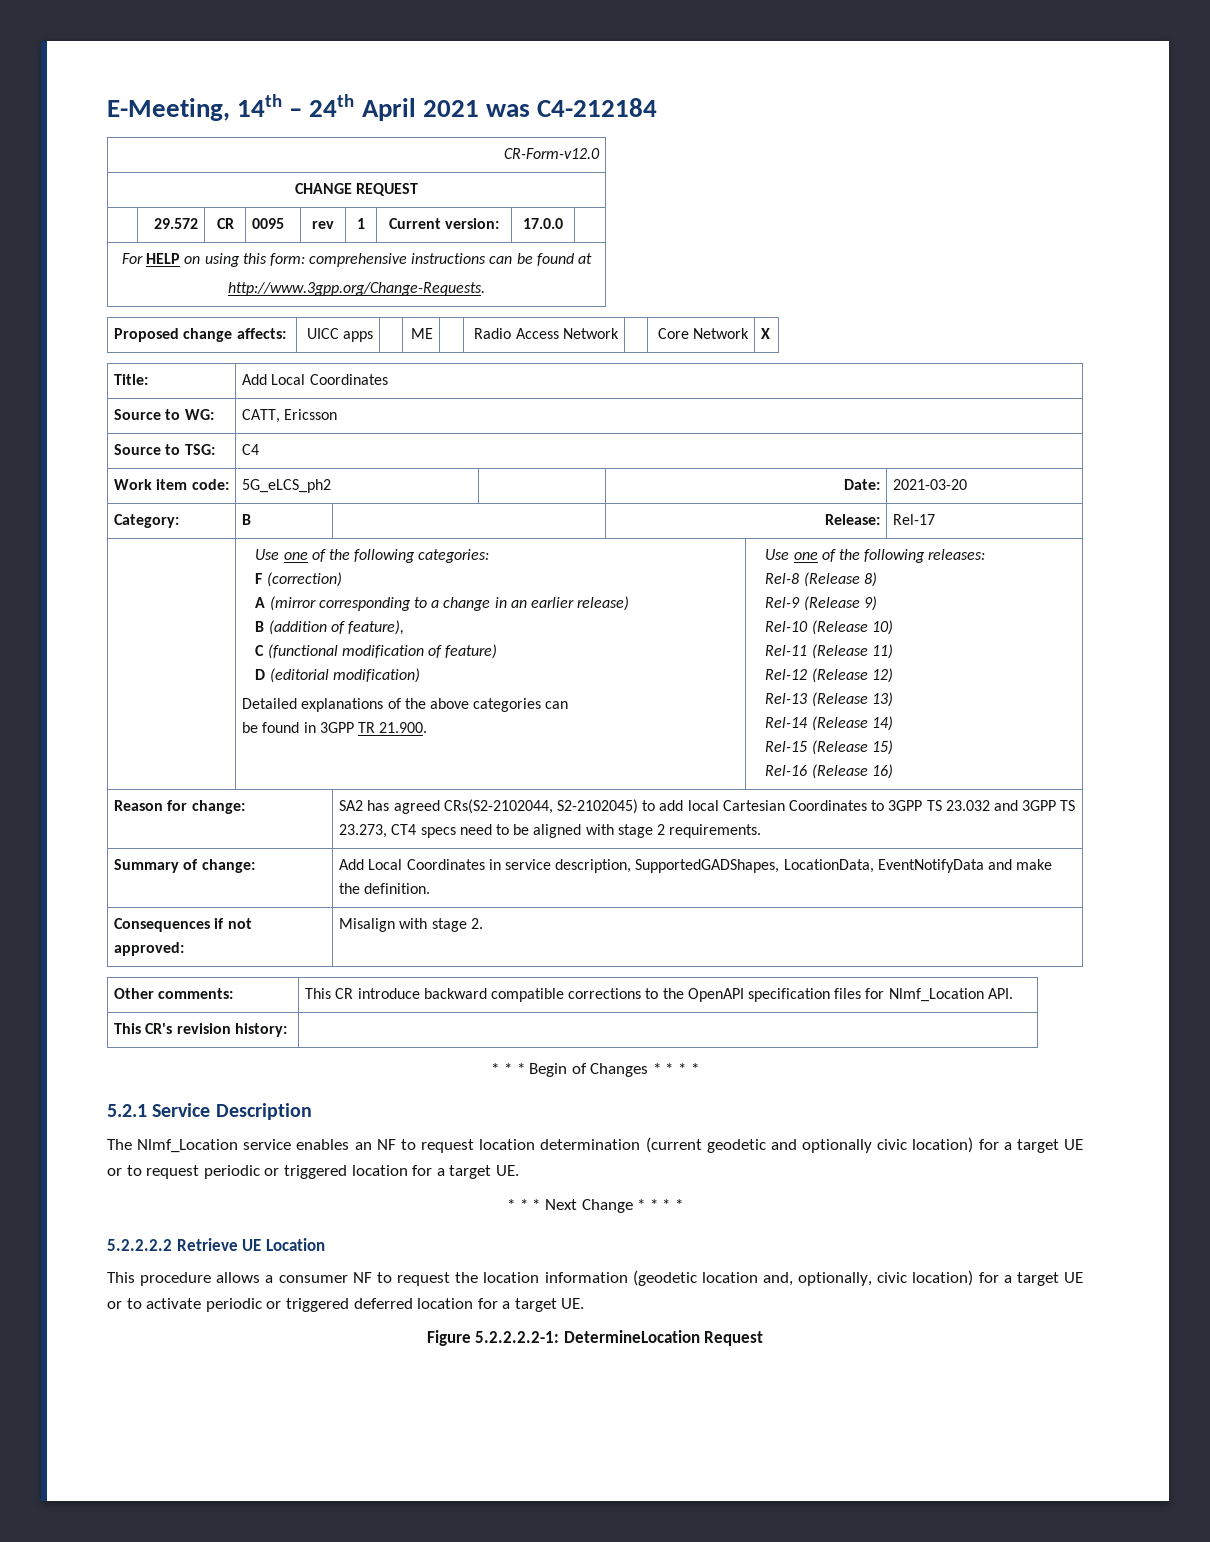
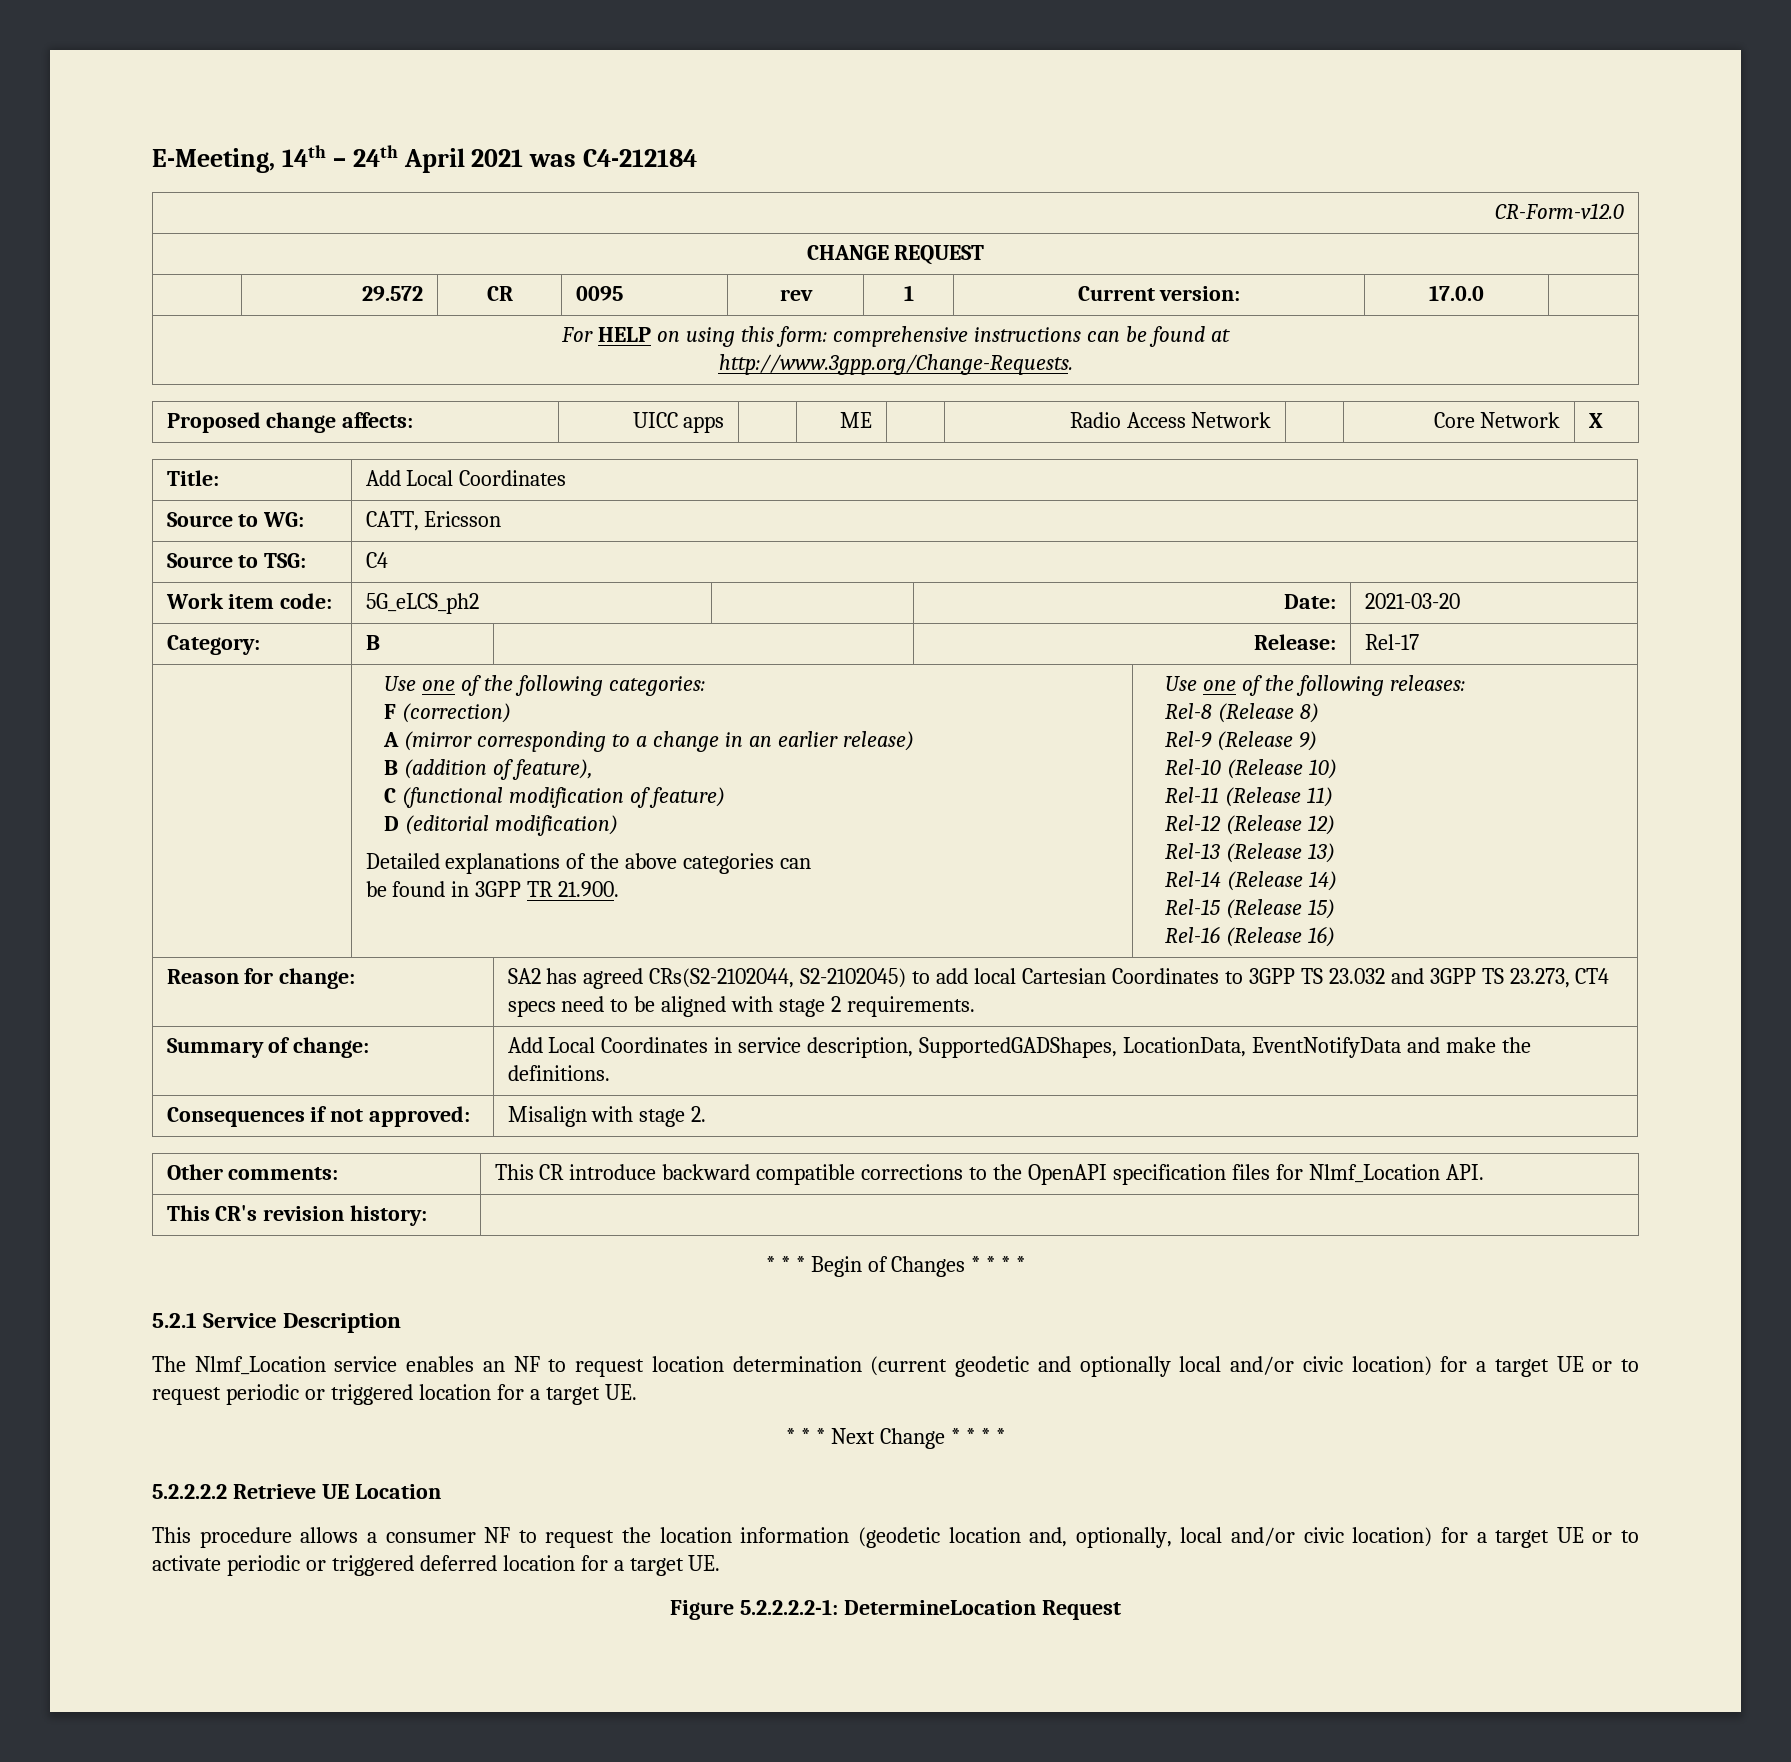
- Summary of change: | Add Local Coordinates in service description, SupportedGADShapes, LocationData, EventNotifyData and make the definition.
+ Summary of change: | Add Local Coordinates in service description, SupportedGADShapes, LocationData, EventNotifyData and make the definitions.
- The Nlmf_Location service enables an NF to request location determination (current geodetic and optionally civic location) for a target UE or to request periodic or triggered location for a target UE.
+ The Nlmf_Location service enables an NF to request location determination (current geodetic and optionally local and/or civic location) for a target UE or to request periodic or triggered location for a target UE.
- This procedure allows a consumer NF to request the location information (geodetic location and, optionally, civic location) for a target UE or to activate periodic or triggered deferred location for a target UE.
+ This procedure allows a consumer NF to request the location information (geodetic location and, optionally, local and/or civic location) for a target UE or to activate periodic or triggered deferred location for a target UE.

